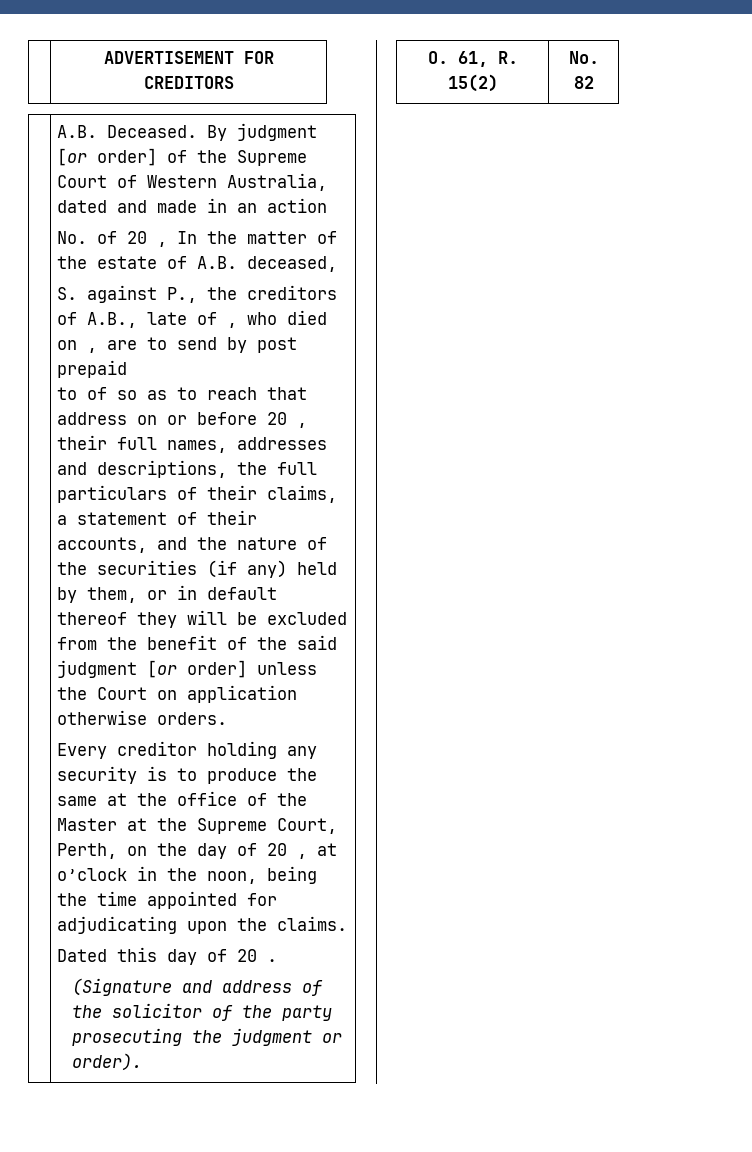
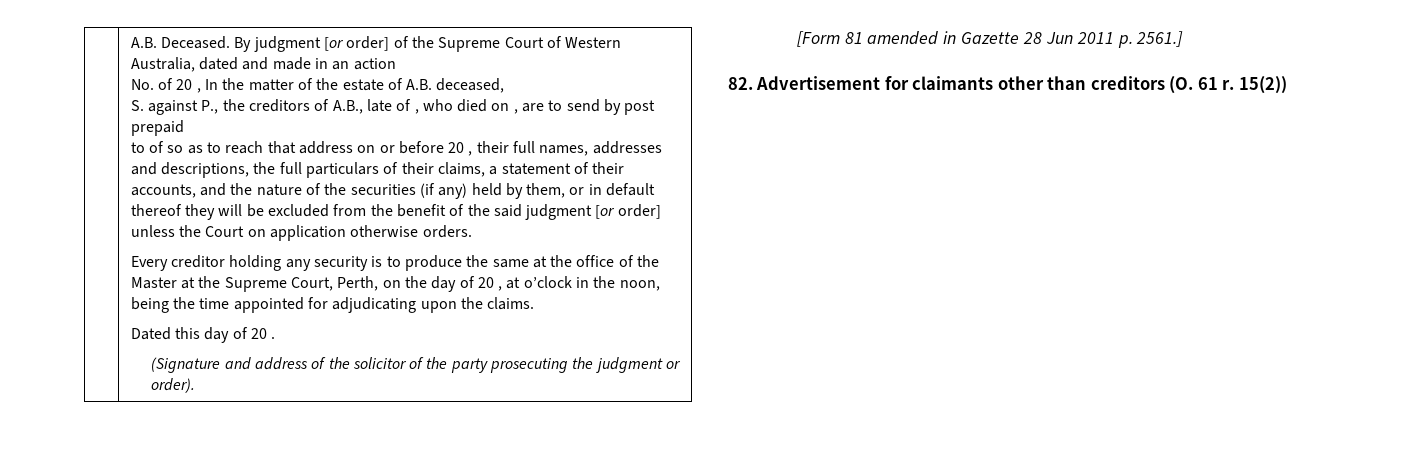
- ADVERTISEMENT FOR CREDITORS
- O. 61, R. 15(2) | No. 82
+ [Form 81 amended in Gazette 28 Jun 2011 p. 2561.]
+ 82. Advertisement for claimants other than creditors (O. 61 r. 15(2))

